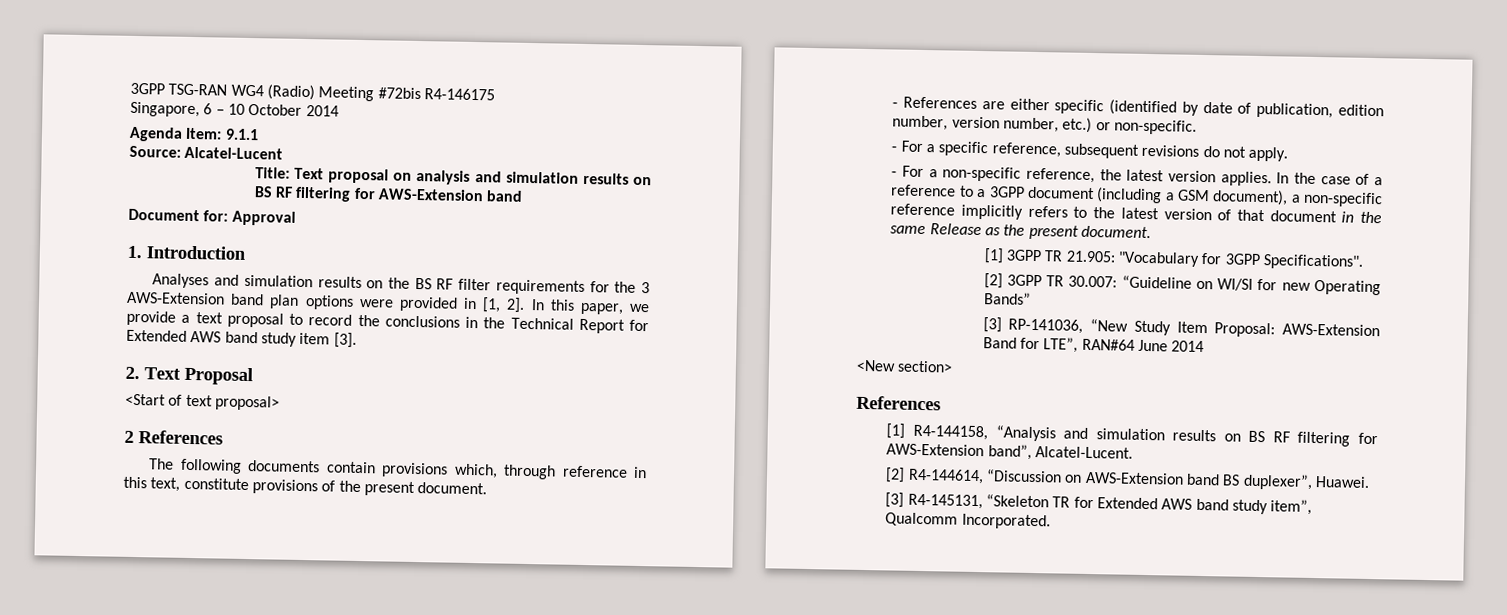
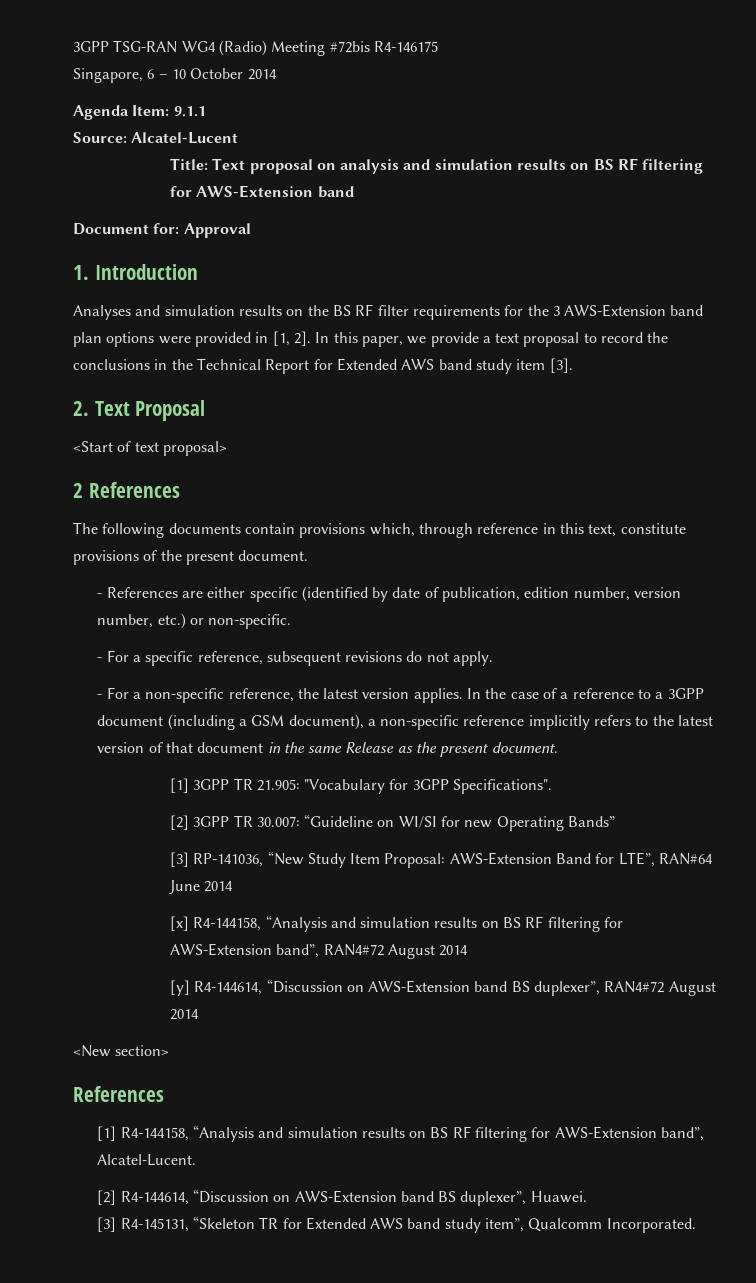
+ [x] R4-144158, “Analysis and simulation results on BS RF filtering for AWS-Extension band”, RAN4#72 August 2014
+ [y] R4-144614, “Discussion on AWS-Extension band BS duplexer”, RAN4#72 August 2014

